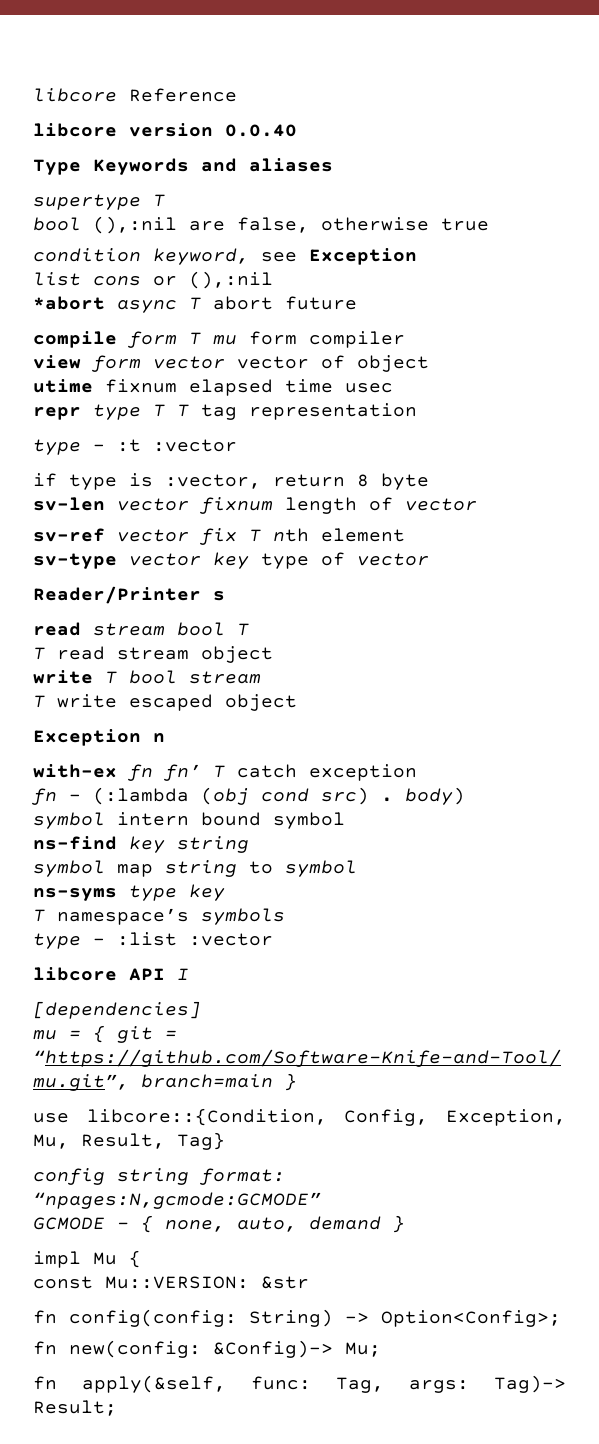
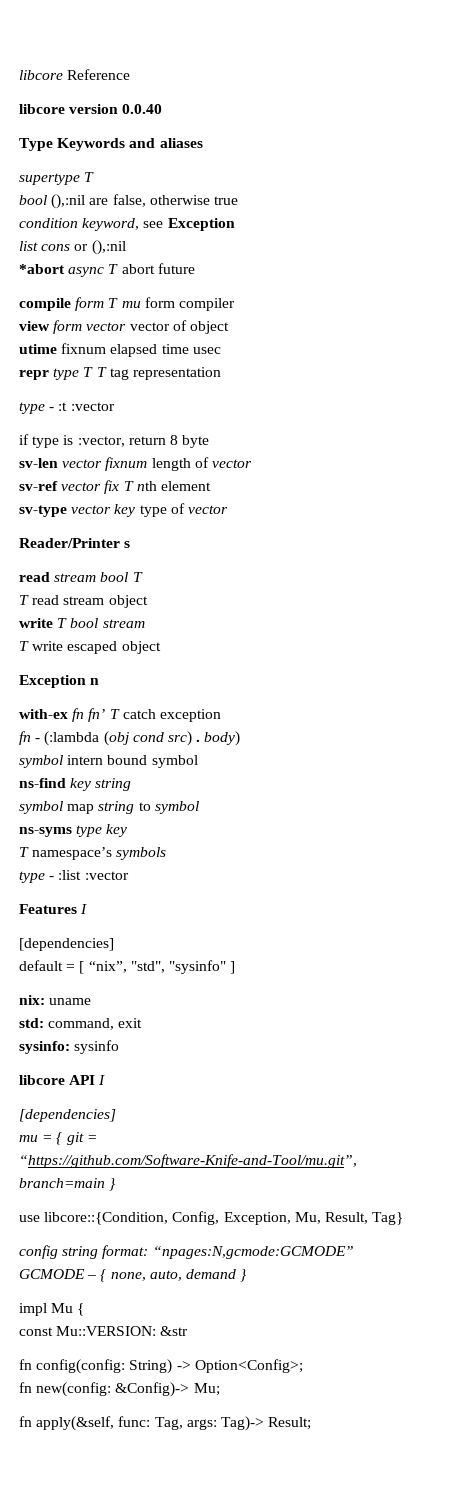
+ Features I
+ [dependencies]
+ default = [ “nix”, "std", "sysinfo" ]
+ nix: uname
+ std: command, exit
+ sysinfo: sysinfo

